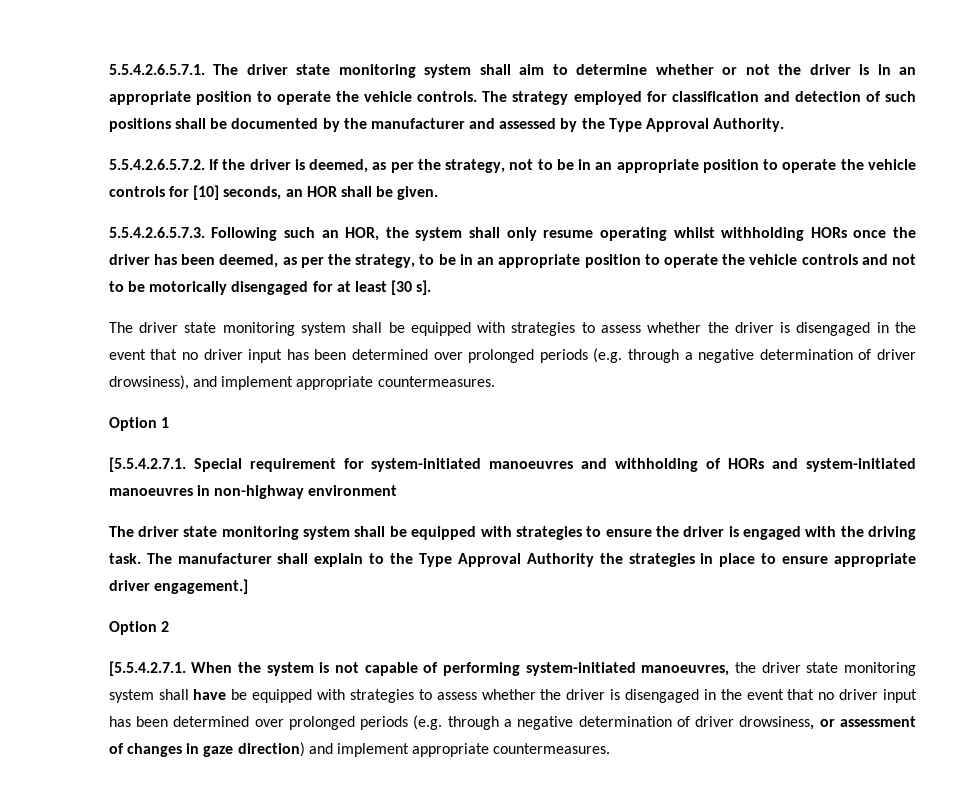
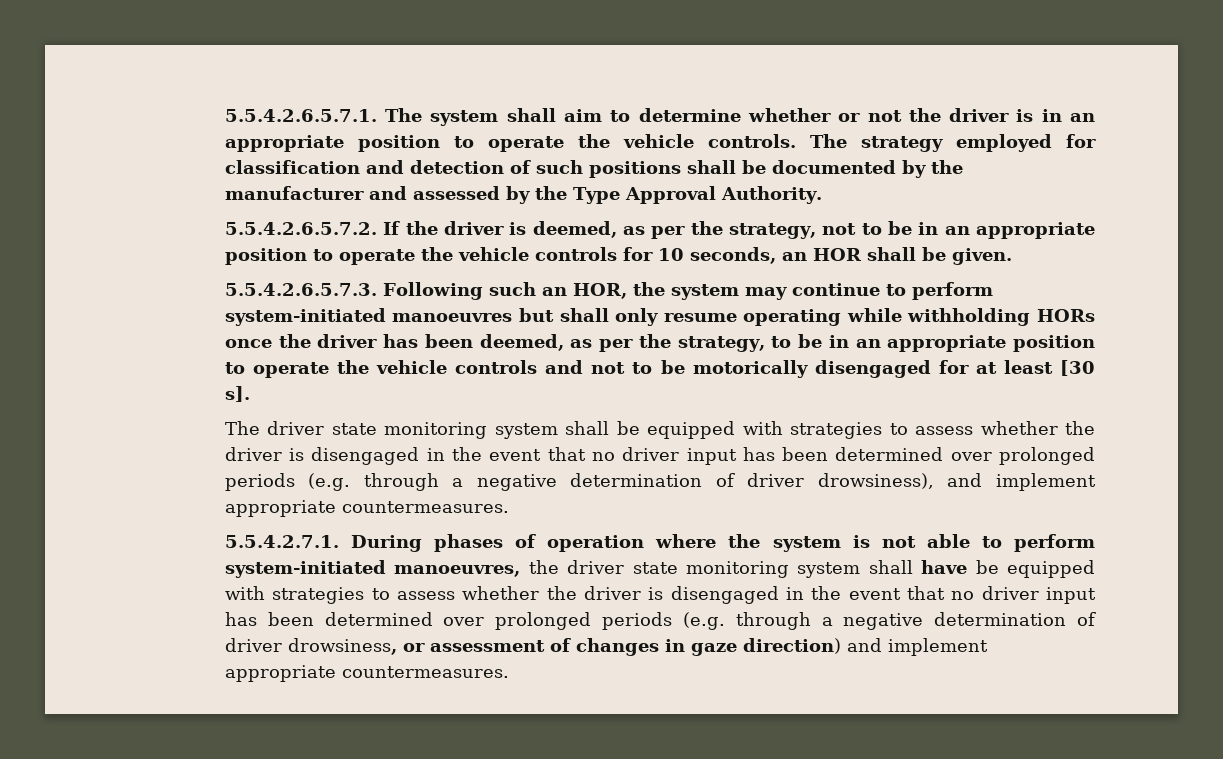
- 5.5.4.2.6.5.7.1. The driver state monitoring system shall aim to determine whether or not the driver is in an appropriate position to operate the vehicle controls.
+ 5.5.4.2.6.5.7.1. The system shall aim to determine whether or not the driver is in an appropriate position to operate the vehicle controls.
- 5.5.4.2.6.5.7.2. If the driver is deemed, as per the strategy, not to be in an appropriate position to operate the vehicle controls for [10] seconds, an HOR shall be given.
+ 5.5.4.2.6.5.7.2. If the driver is deemed, as per the strategy, not to be in an appropriate position to operate the vehicle controls for 10 seconds, an HOR shall be given.
- 5.5.4.2.6.5.7.3. Following such an HOR, the system shall only resume operating whilst withholding HORs once the driver has been deemed, as per the strategy, to be in an appropriate position to operate the vehicle controls and not to be motorically disengaged for at least [30 s].
+ 5.5.4.2.6.5.7.3. Following such an HOR, the system may continue to perform system-initiated manoeuvres but shall only resume operating while withholding HORs once the driver has been deemed, as per the strategy, to be in an appropriate position to operate the vehicle controls and not to be motorically disengaged for at least [30 s].
- Option 1
- [5.5.4.2.7.1. Special requirement for system-initiated manoeuvres and withholding of HORs and system-initiated manoeuvres in non-highway environment
- The driver state monitoring system shall be equipped with strategies to ensure the driver is engaged with the driving task. The manufacturer shall explain to the Type Approval Authority the strategies in place to ensure appropriate driver engagement.]
- Option 2
- [5.5.4.2.7.1. When the system is not capable of performing system-initiated manoeuvres, the driver state monitoring system shall have be equipped with strategies to assess whether the driver is disengaged in the event that no driver input has been determined over prolonged periods (e.g. through a negative determination of driver drowsiness, or assessment of changes in gaze direction) and implement appropriate countermeasures.
+ 5.5.4.2.7.1. During phases of operation where the system is not able to perform system-initiated manoeuvres, the driver state monitoring system shall have be equipped with strategies to assess whether the driver is disengaged in the event that no driver input has been determined over prolonged periods (e.g. through a negative determination of driver drowsiness, or assessment of changes in gaze direction) and implement appropriate countermeasures.

